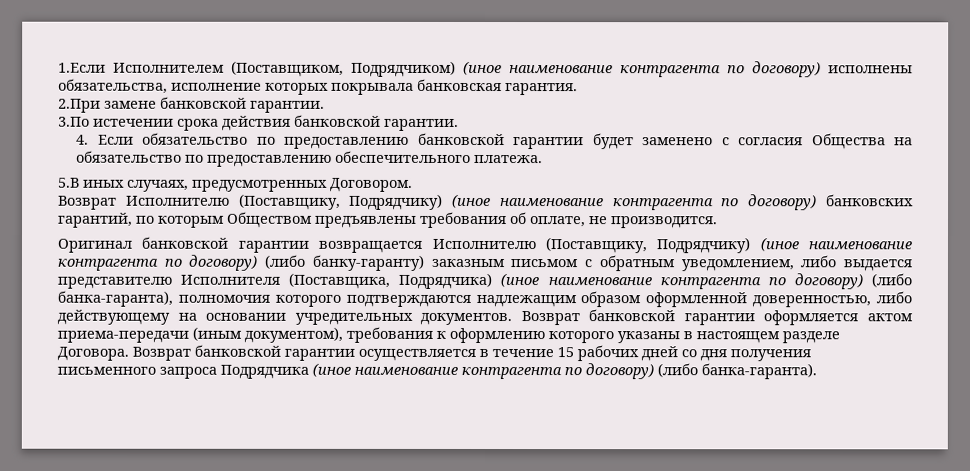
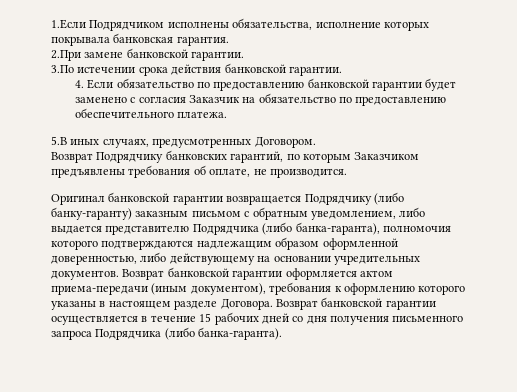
- 1.Если Исполнителем (Поставщиком, Подрядчиком) (иное наименование контрагента по договору) исполнены обязательства, исполнение которых покрывала банковская гарантия.
+ 1.Если Подрядчиком исполнены обязательства, исполнение которых покрывала банковская гарантия.
- 4. Если обязательство по предоставлению банковской гарантии будет заменено с согласия Общества на обязательство по предоставлению обеспечительного платежа.
+ 4. Если обязательство по предоставлению банковской гарантии будет заменено с согласия Заказчик на обязательство по предоставлению обеспечительного платежа.
- Возврат Исполнителю (Поставщику, Подрядчику) (иное наименование контрагента по договору) банковских гарантий, по которым Обществом предъявлены требования об оплате, не производится.
+ Возврат Подрядчику банковских гарантий, по которым Заказчиком предъявлены требования об оплате, не производится.
- Оригинал банковской гарантии возвращается Исполнителю (Поставщику, Подрядчику) (иное наименование контрагента по договору) (либо банку-гаранту) заказным письмом с обратным уведомлением, либо выдается представителю Исполнителя (Поставщика, Подрядчика) (иное наименование контрагента по договору) (либо банка-гаранта), полномочия которого подтверждаются надлежащим образом оформленной доверенностью, либо действующему на основании учредительных документов.
+ Оригинал банковской гарантии возвращается Подрядчику (либо банку-гаранту) заказным письмом с обратным уведомлением, либо выдается представителю Подрядчика (либо банка-гаранта), полномочия которого подтверждаются надлежащим образом оформленной доверенностью, либо действующему на основании учредительных документов.
- Возврат банковской гарантии осуществляется в течение 15 рабочих дней со дня получения письменного запроса Подрядчика (иное наименование контрагента по договору) (либо банка-гаранта).
+ Возврат банковской гарантии осуществляется в течение 15 рабочих дней со дня получения письменного запроса Подрядчика (либо банка-гаранта).

